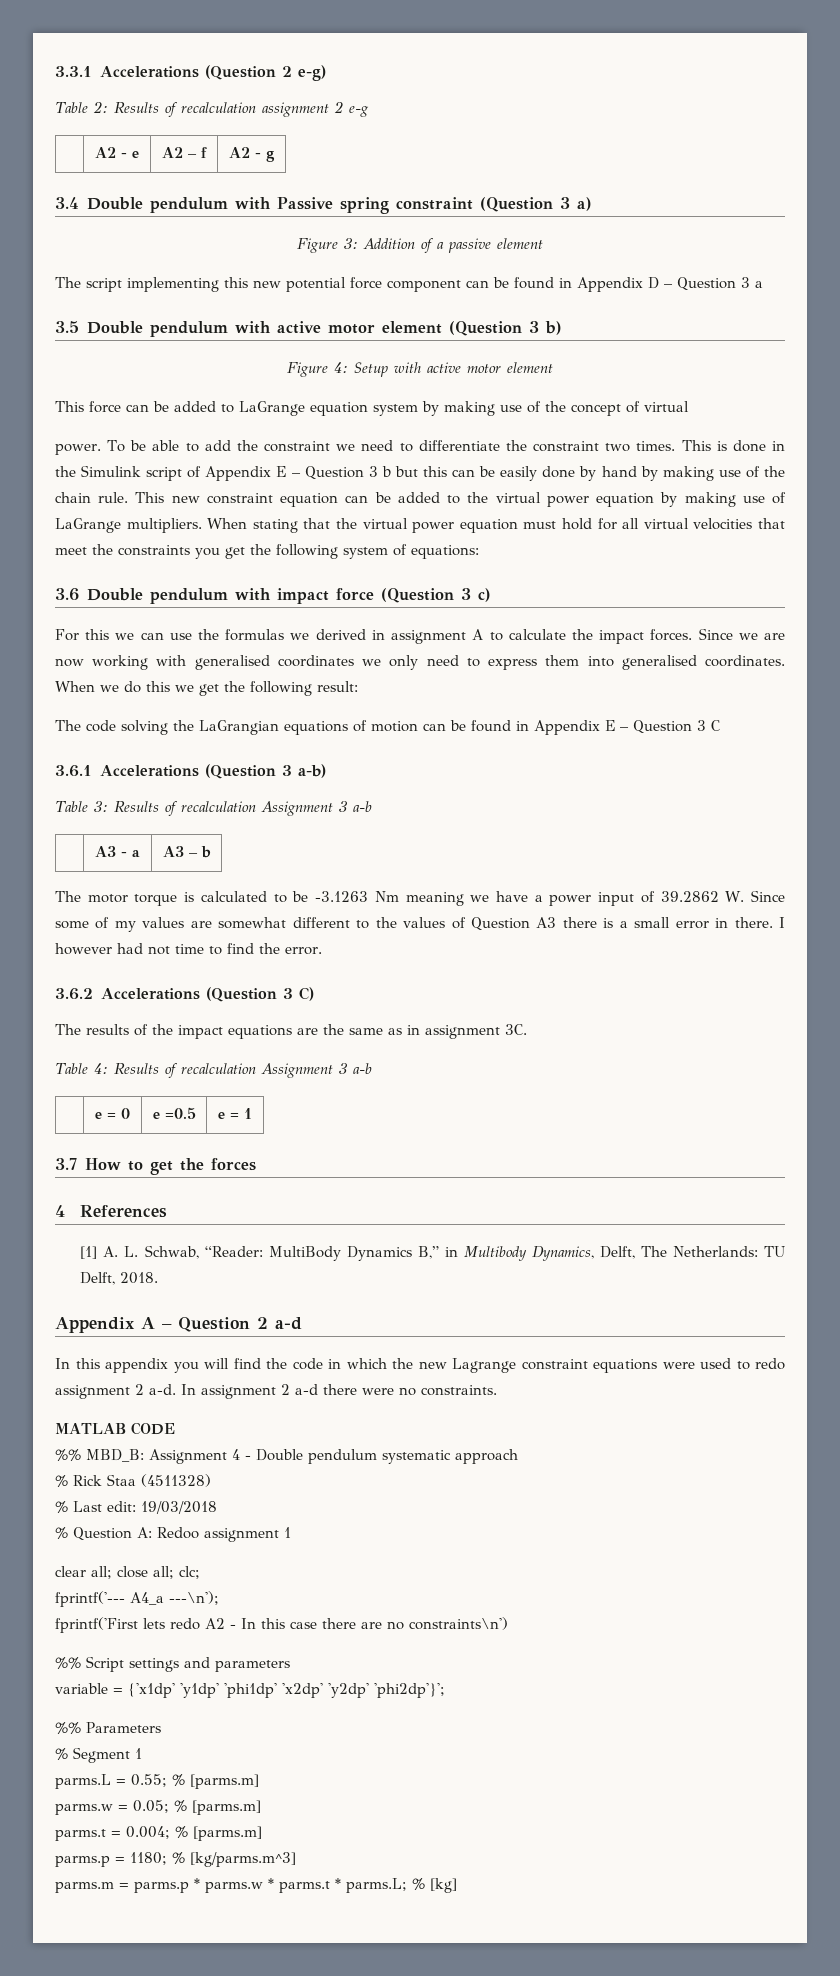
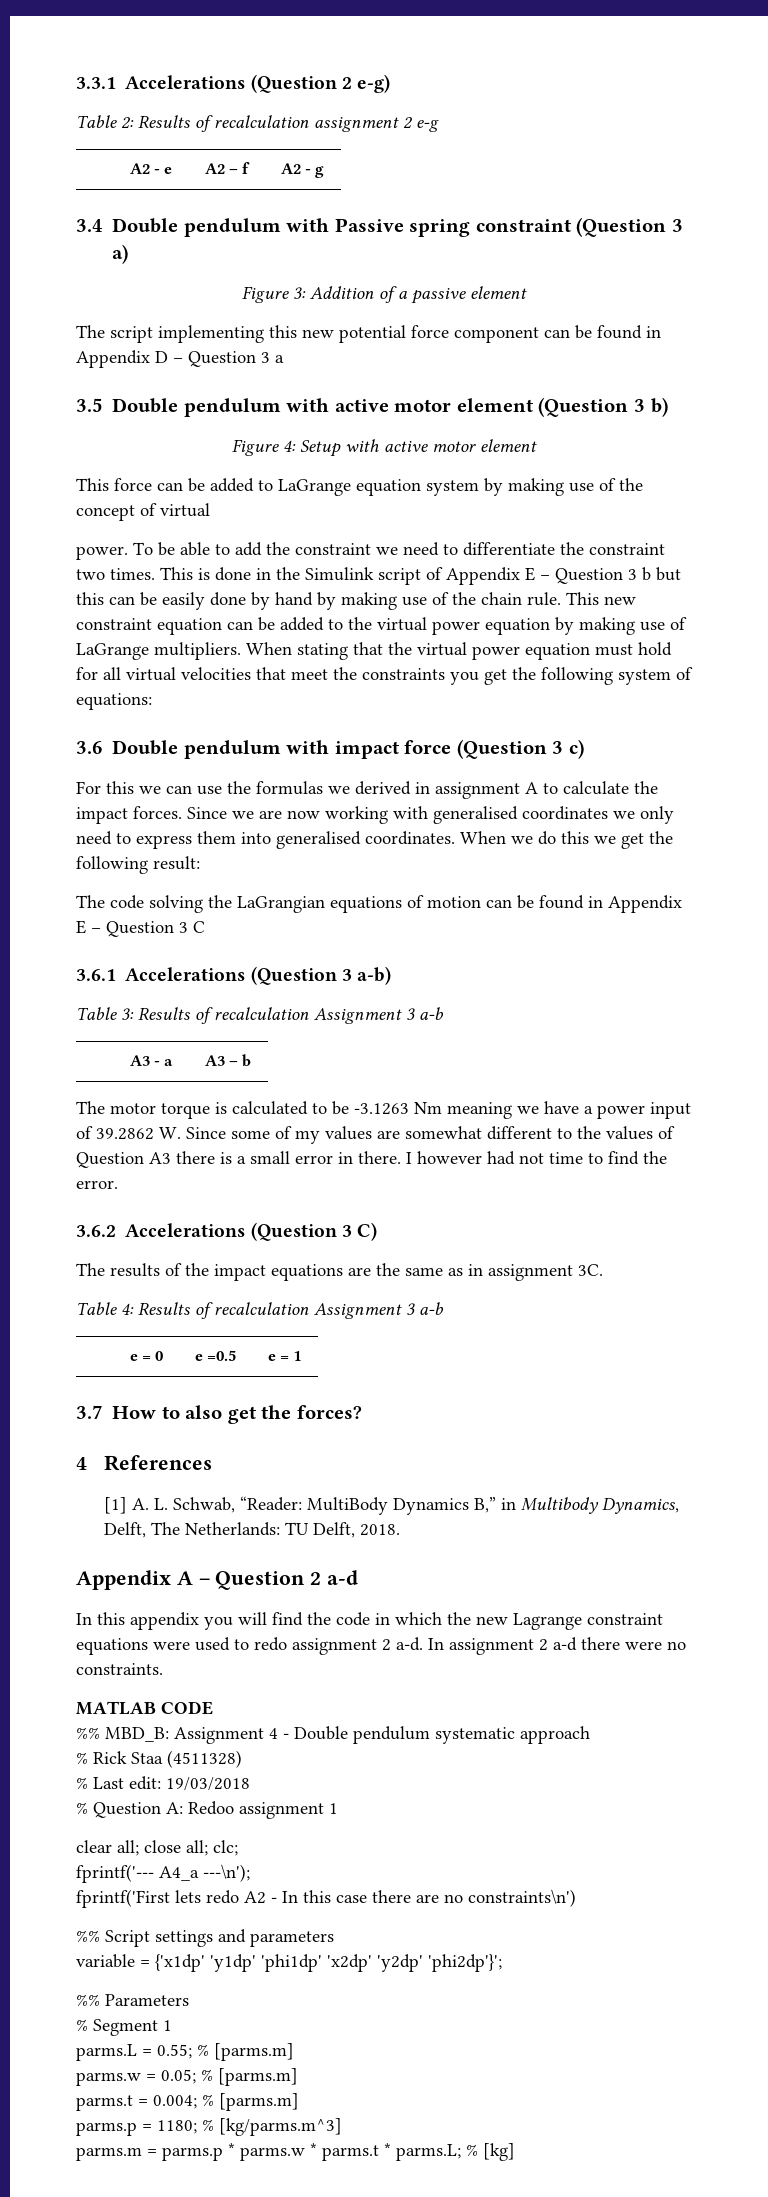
- 3.7 How to get the forces
+ 3.7 How to also get the forces?

